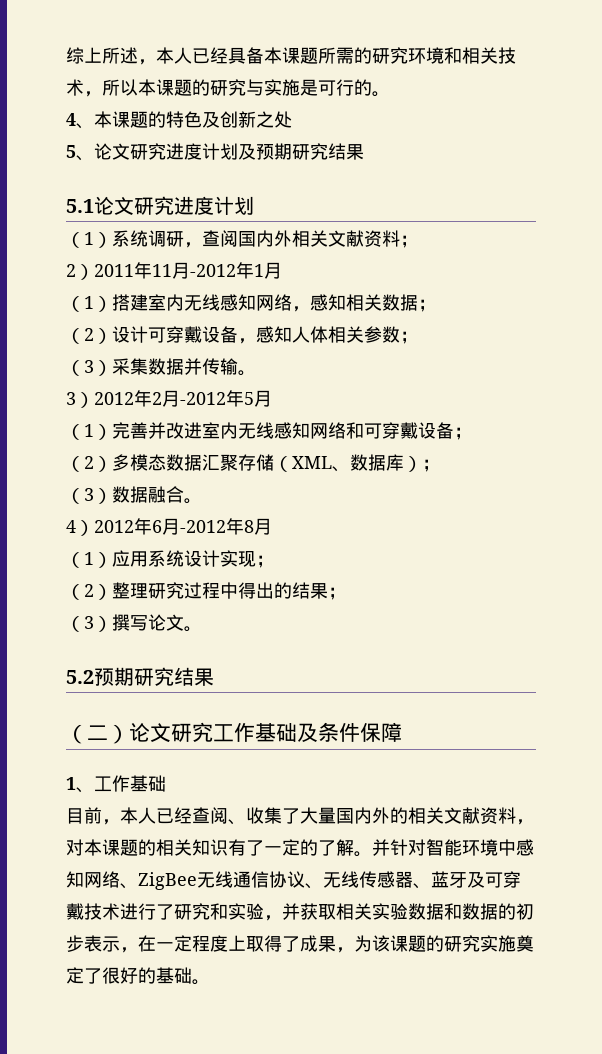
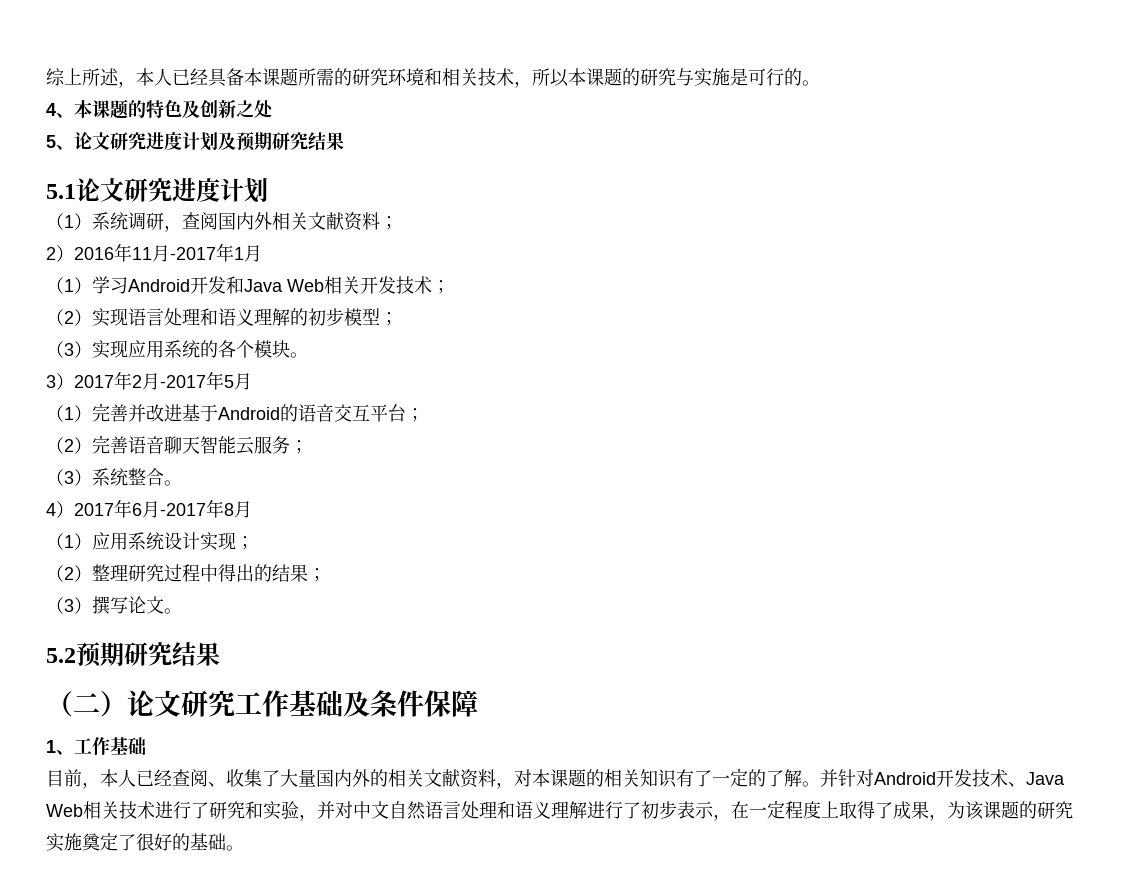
- 2）2011年11月-2012年1月
+ 2）2016年11月-2017年1月
- （1）搭建室内无线感知网络，感知相关数据；
- （2）设计可穿戴设备，感知人体相关参数；
- （3）采集数据并传输。
+ （1）学习Android开发和Java Web相关开发技术；
+ （2）实现语言处理和语义理解的初步模型；
+ （3）实现应用系统的各个模块。
- 3）2012年2月-2012年5月
+ 3）2017年2月-2017年5月
- （1）完善并改进室内无线感知网络和可穿戴设备；
- （2）多模态数据汇聚存储（XML、数据库）；
- （3）数据融合。
+ （1）完善并改进基于Android的语音交互平台；
+ （2）完善语音聊天智能云服务；
+ （3）系统整合。
- 4）2012年6月-2012年8月
+ 4）2017年6月-2017年8月
- 并针对智能环境中感知网络、ZigBee无线通信协议、无线传感器、蓝牙及可穿戴技术进行了研究和实验，并获取相关实验数据和数据的初步表示，在一定程度上取得了成果，为该课题的研究实施奠定了很好的基础。
+ 并针对Android开发技术、Java Web相关技术进行了研究和实验，并对中文自然语言处理和语义理解进行了初步表示，在一定程度上取得了成果，为该课题的研究实施奠定了很好的基础。

